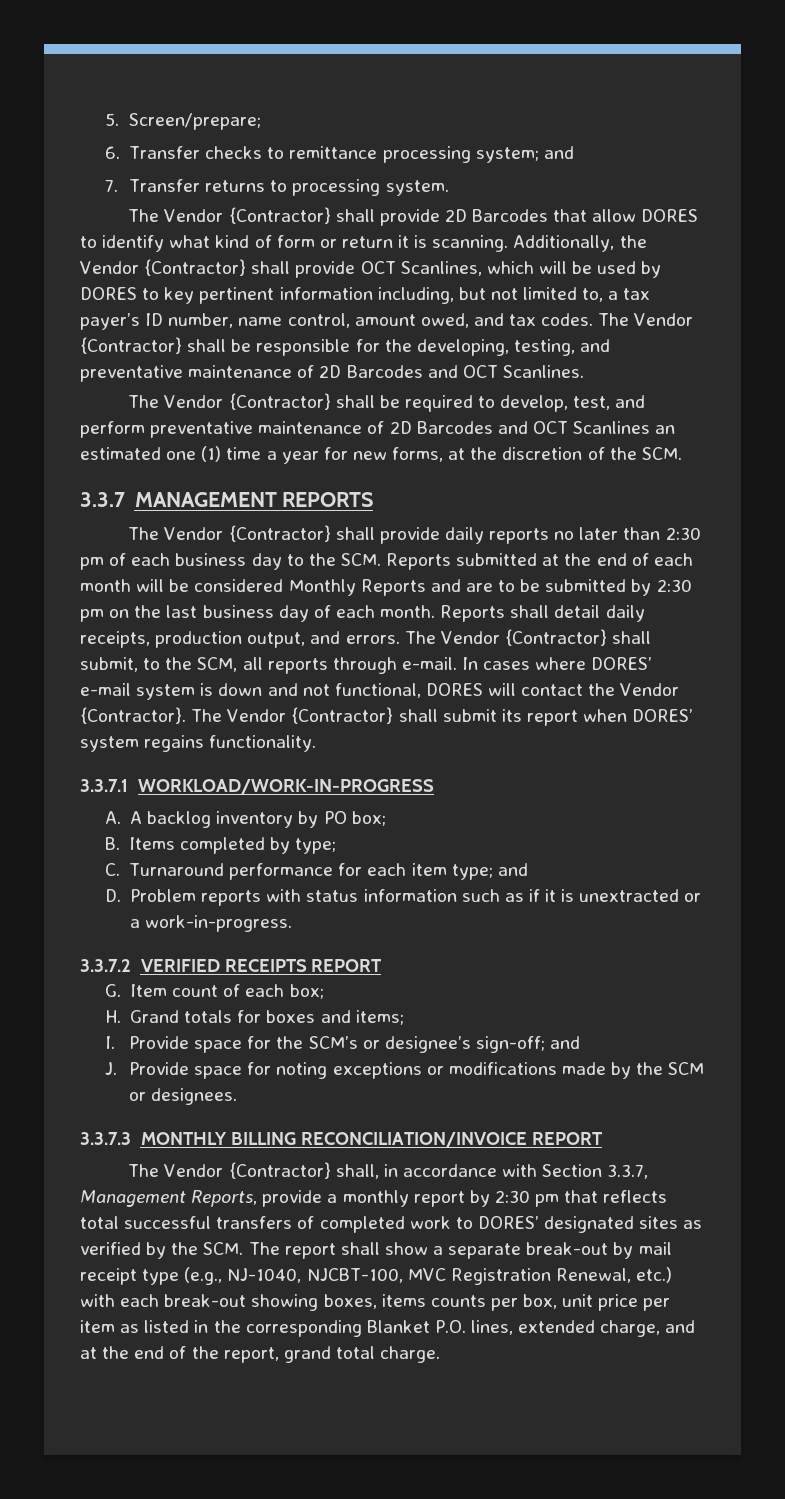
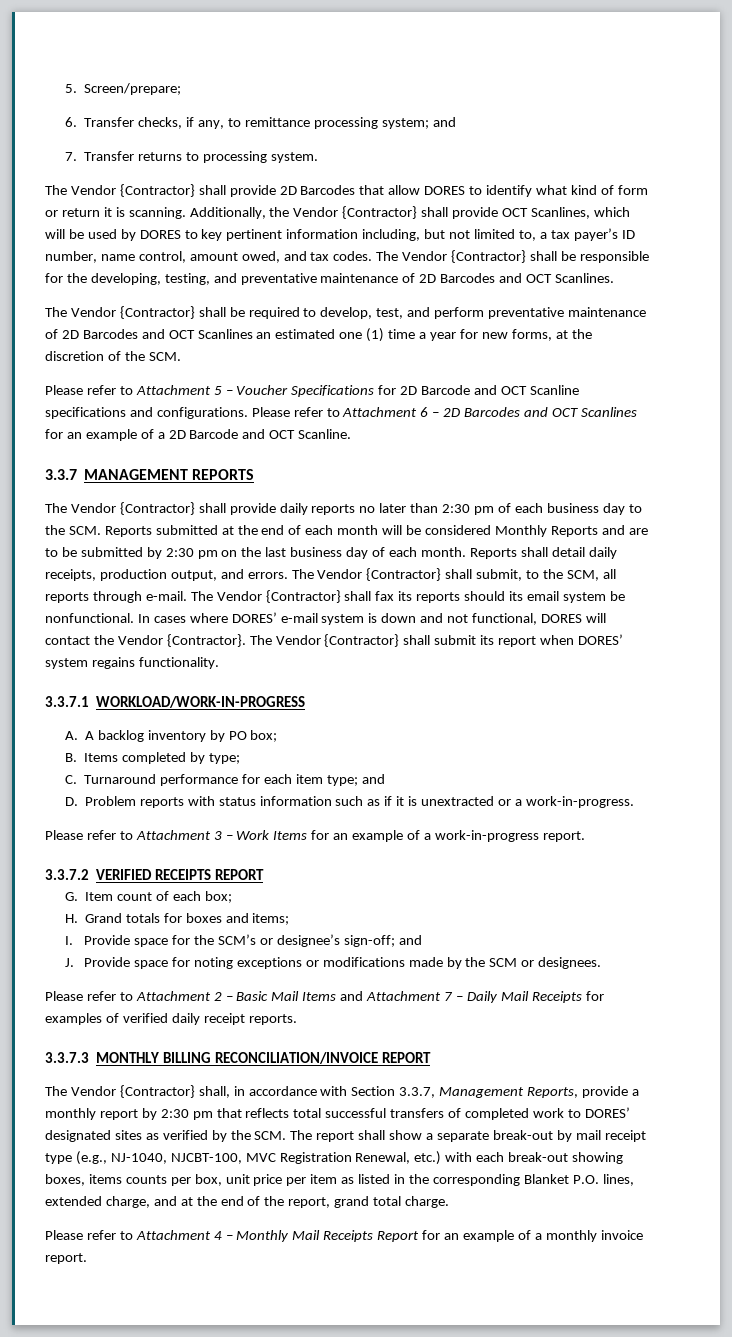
- 6. Transfer checks to remittance processing system; and
+ 6. Transfer checks, if any, to remittance processing system; and
+ Please refer to Attachment 5 – Voucher Specifications for 2D Barcode and OCT Scanline specifications and configurations. Please refer to Attachment 6 – 2D Barcodes and OCT Scanlines for an example of a 2D Barcode and OCT Scanline.
+ The Vendor {Contractor} shall fax its reports should its email system be nonfunctional.
+ Please refer to Attachment 3 – Work Items for an example of a work-in-progress report.
+ Please refer to Attachment 2 – Basic Mail Items and Attachment 7 – Daily Mail Receipts for examples of verified daily receipt reports.
+ Please refer to Attachment 4 – Monthly Mail Receipts Report for an example of a monthly invoice report.

